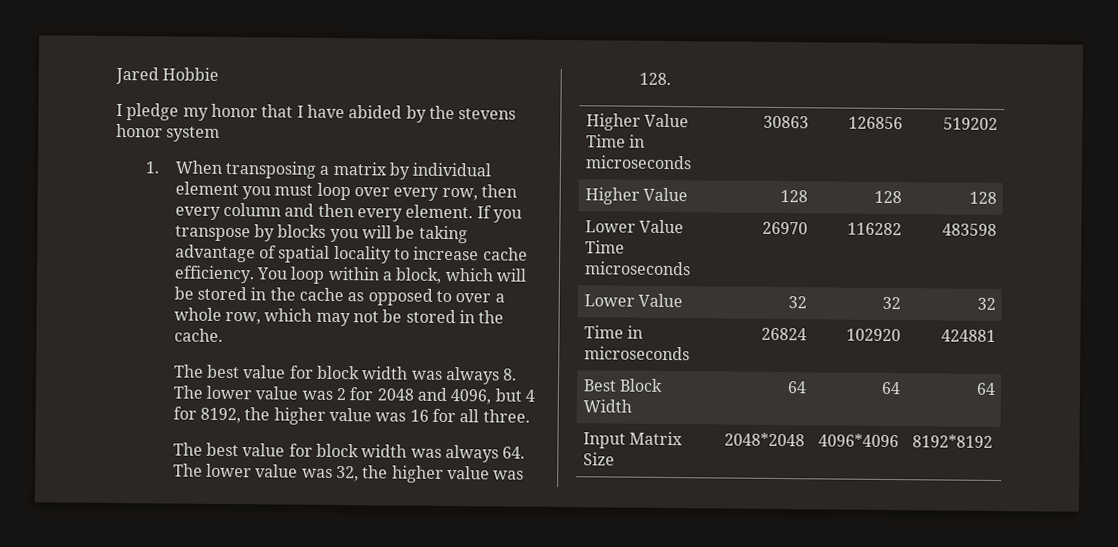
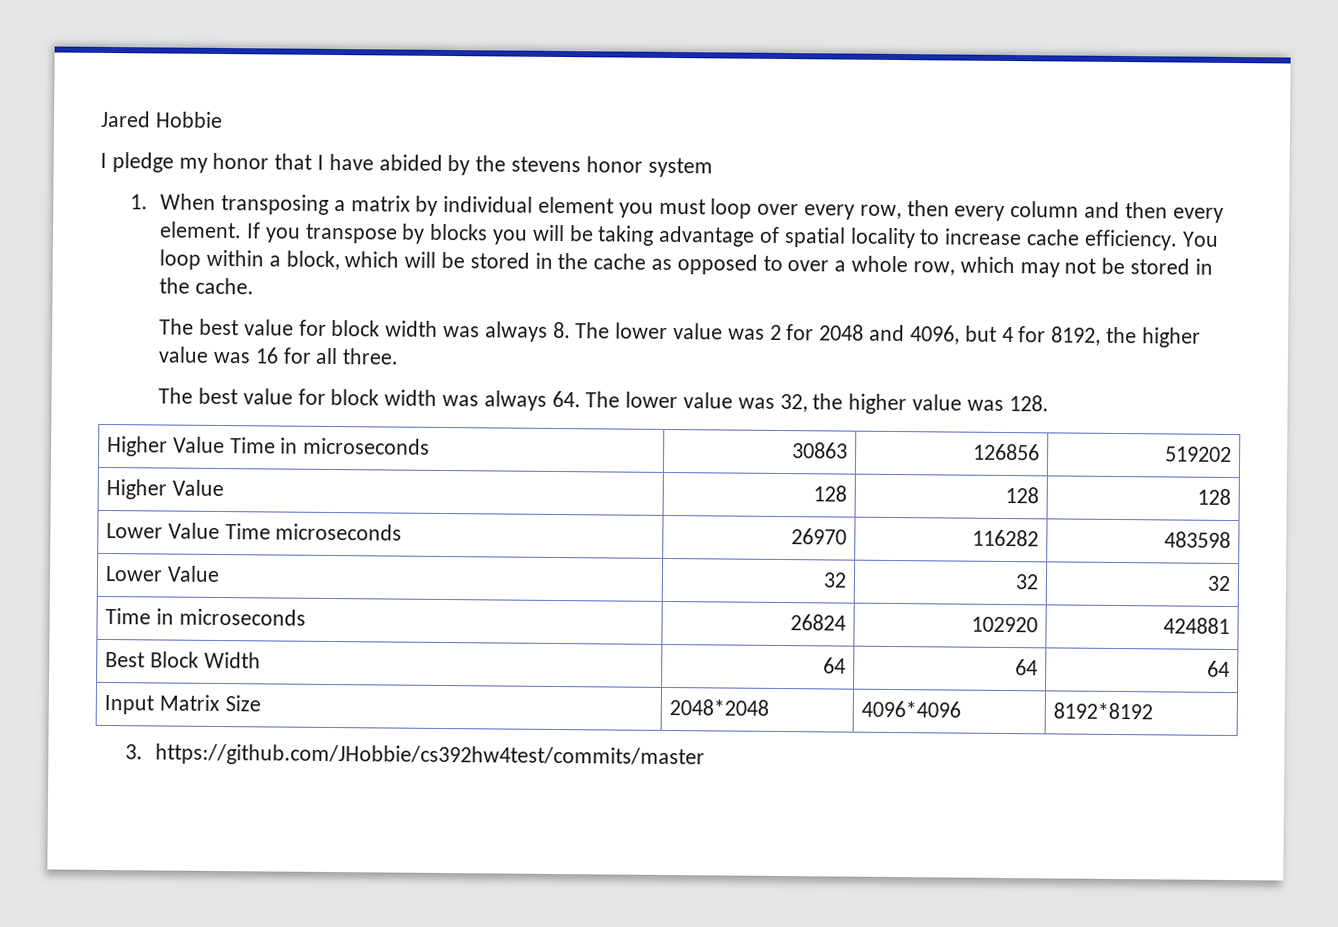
+ 3. https://github.com/JHobbie/cs392hw4test/commits/master

